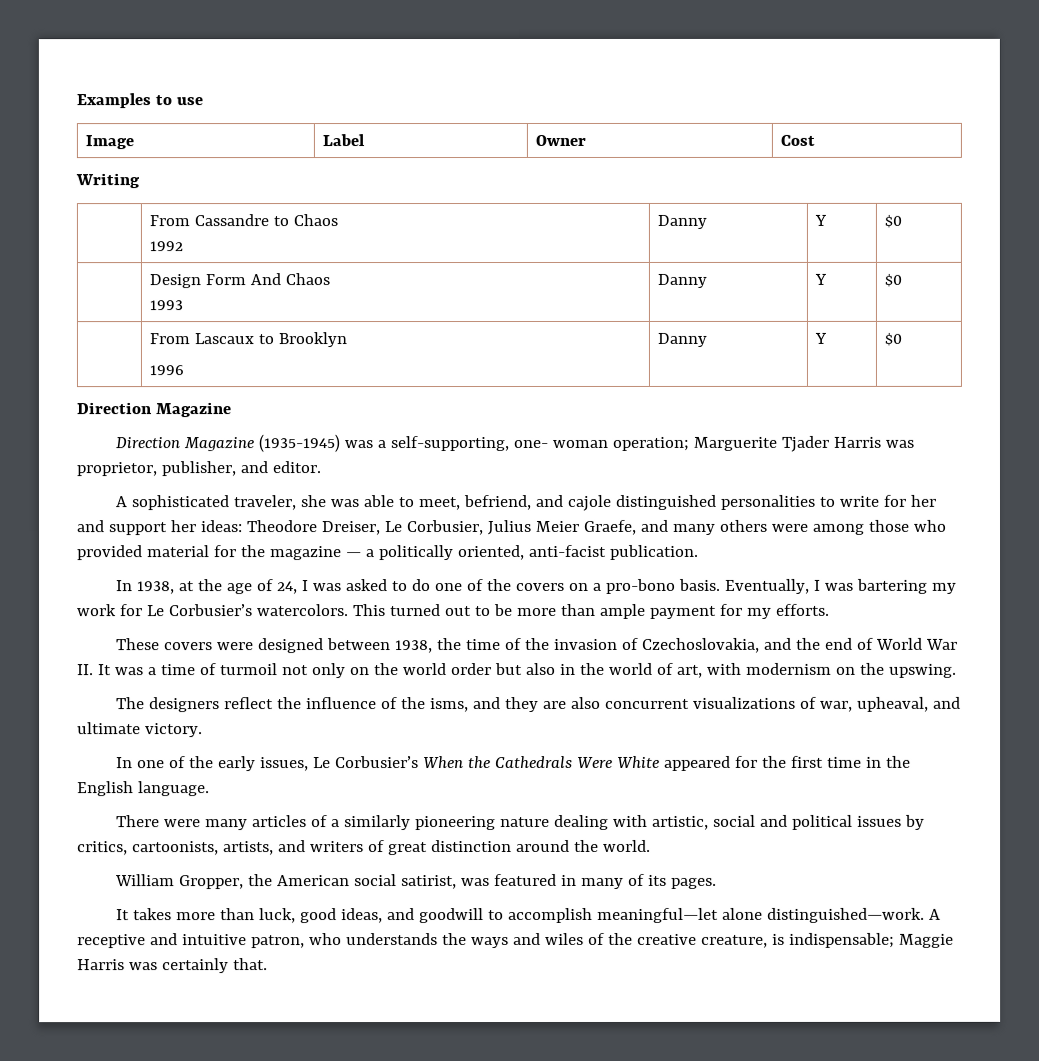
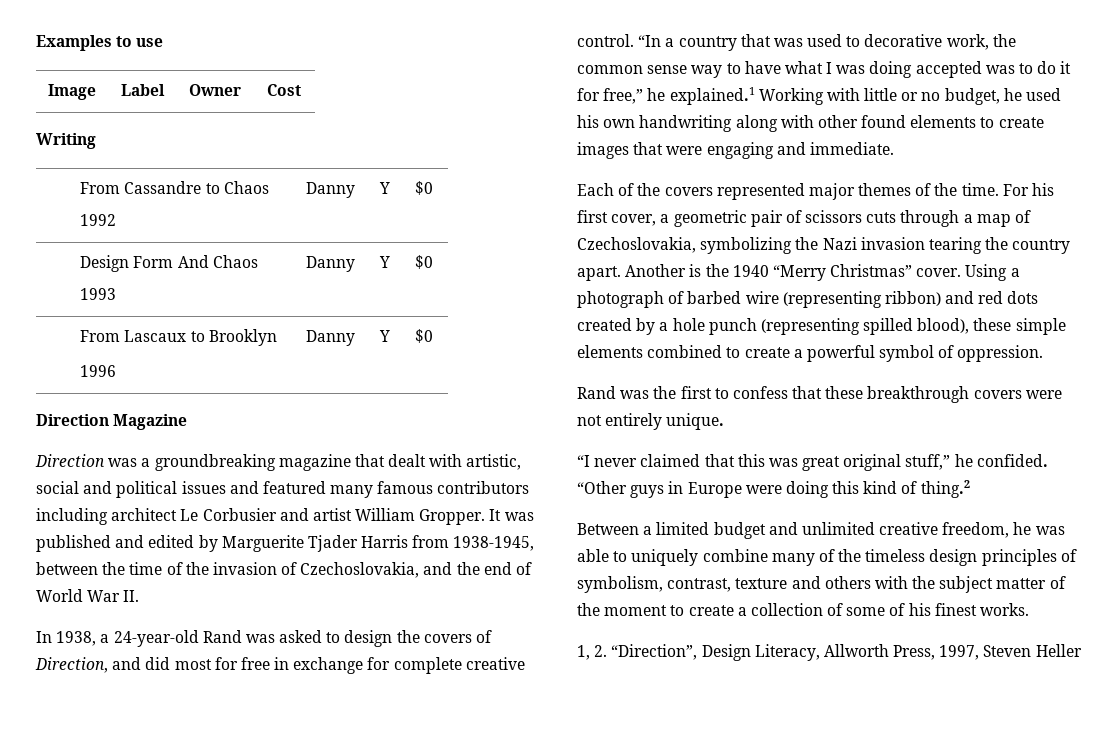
- Direction Magazine (1935-1945) was a self-supporting, one- woman operation; Marguerite Tjader Harris was proprietor, publisher, and editor.
- A sophisticated traveler, she was able to meet, befriend, and cajole distinguished personalities to write for her and support her ideas: Theodore Dreiser, Le Corbusier, Julius Meier Graefe, and many others were among those who provided material for the magazine — a politically oriented, anti-facist publication.
- In 1938, at the age of 24, I was asked to do one of the covers on a pro-bono basis. Eventually, I was bartering my work for Le Corbusier’s watercolors. This turned out to be more than ample payment for my efforts.
- These covers were designed between 1938, the time of the invasion of Czechoslovakia, and the end of World War II. It was a time of turmoil not only on the world order but also in the world of art, with modernism on the upswing.
- The designers reflect the influence of the isms, and they are also concurrent visualizations of war, upheaval, and ultimate victory.
- In one of the early issues, Le Corbusier’s When the Cathedrals Were White appeared for the first time in the English language.
- There were many articles of a similarly pioneering nature dealing with artistic, social and political issues by critics, cartoonists, artists, and writers of great distinction around the world.
- William Gropper, the American social satirist, was featured in many of its pages.
- It takes more than luck, good ideas, and goodwill to accomplish meaningful—let alone distinguished—work. A receptive and intuitive patron, who understands the ways and wiles of the creative creature, is indispensable; Maggie Harris was certainly that.
+ Direction was a groundbreaking magazine that dealt with artistic, social and political issues and featured many famous contributors including architect Le Corbusier and artist William Gropper. It was published and edited by Marguerite Tjader Harris from 1938-1945, between the time of the invasion of Czechoslovakia, and the end of World War II.
+ In 1938, a 24-year-old Rand was asked to design the covers of Direction, and did most for free in exchange for complete creative control. “In a country that was used to decorative work, the common sense way to have what I was doing accepted was to do it for free,” he explained.1 Working with little or no budget, he used his own handwriting along with other found elements to create images that were engaging and immediate.
+ Each of the covers represented major themes of the time. For his first cover, a geometric pair of scissors cuts through a map of Czechoslovakia, symbolizing the Nazi invasion tearing the country apart. Another is the 1940 “Merry Christmas” cover. Using a photograph of barbed wire (representing ribbon) and red dots created by a hole punch (representing spilled blood), these simple elements combined to create a powerful symbol of oppression.
+ Rand was the first to confess that these breakthrough covers were not entirely unique.
+ “I never claimed that this was great original stuff,” he confided. “Other guys in Europe were doing this kind of thing.2
+ Between a limited budget and unlimited creative freedom, he was able to uniquely combine many of the timeless design principles of symbolism, contrast, texture and others with the subject matter of the moment to create a collection of some of his finest works.
+ 1, 2. “Direction”, Design Literacy, Allworth Press, 1997, Steven Heller

